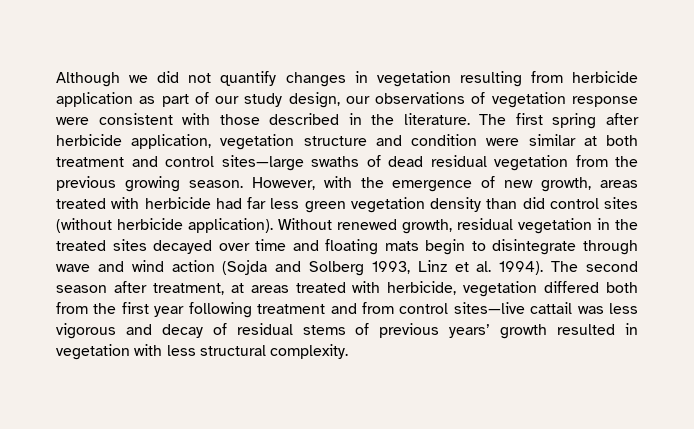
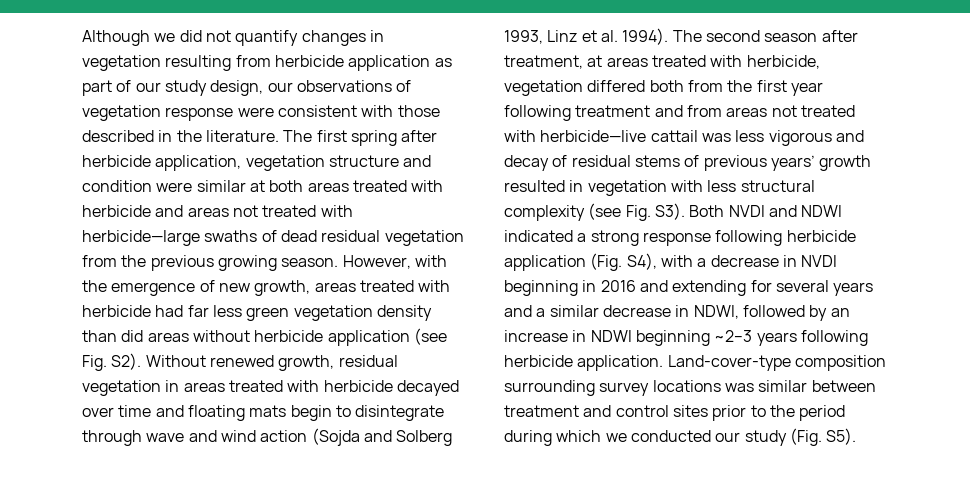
- The first spring after herbicide application, vegetation structure and condition were similar at both treatment and control sites—large swaths of dead residual vegetation from the previous growing season.
+ The first spring after herbicide application, vegetation structure and condition were similar at both areas treated with herbicide and areas not treated with herbicide—large swaths of dead residual vegetation from the previous growing season.
- However, with the emergence of new growth, areas treated with herbicide had far less green vegetation density than did control sites (without herbicide application). Without renewed growth, residual vegetation in the treated sites decayed over time and floating mats begin to disintegrate through wave and wind action (Sojda and Solberg 1993, Linz et al. 1994).
+ However, with the emergence of new growth, areas treated with herbicide had far less green vegetation density than did areas without herbicide application (see Fig. S2). Without renewed growth, residual vegetation in areas treated with herbicide decayed over time and floating mats begin to disintegrate through wave and wind action (Sojda and Solberg 1993, Linz et al. 1994).
- The second season after treatment, at areas treated with herbicide, vegetation differed both from the first year following treatment and from control sites—live cattail was less vigorous and decay of residual stems of previous years’ growth resulted in vegetation with less structural complexity.
+ The second season after treatment, at areas treated with herbicide, vegetation differed both from the first year following treatment and from areas not treated with herbicide—live cattail was less vigorous and decay of residual stems of previous years’ growth resulted in vegetation with less structural complexity (see Fig. S3). Both NVDI and NDWI indicated a strong response following herbicide application (Fig. S4), with a decrease in NVDI beginning in 2016 and extending for several years and a similar decrease in NDWI, followed by an increase in NDWI beginning ~2–3 years following herbicide application. Land-cover-type composition surrounding survey locations was similar between treatment and control sites prior to the period during which we conducted our study (Fig. S5).

